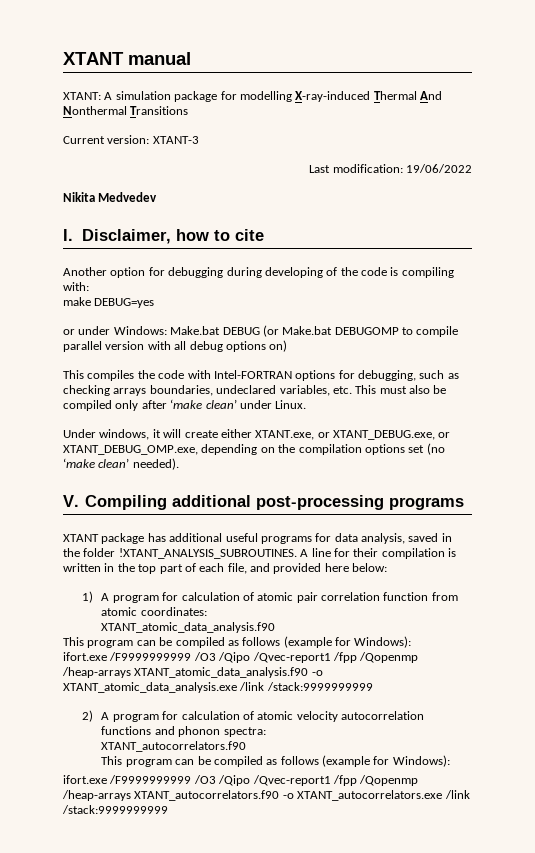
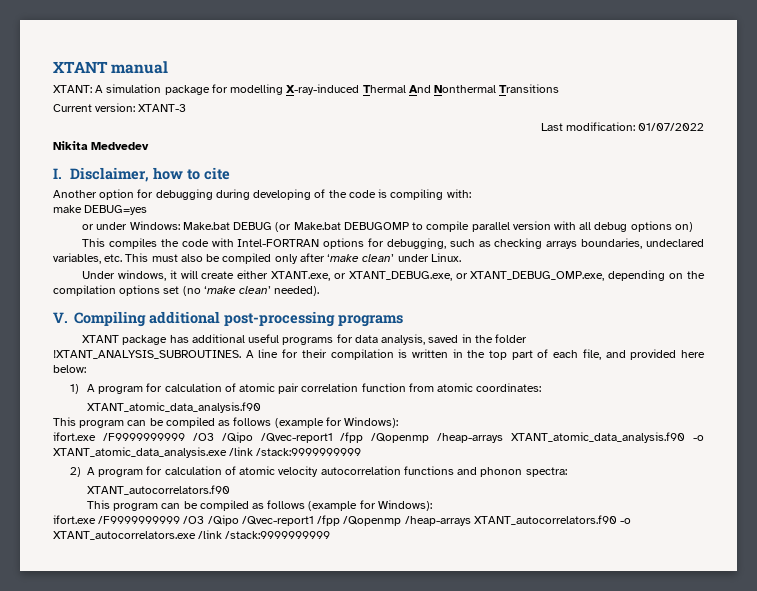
- Last modification: 19/06/2022
+ Last modification: 01/07/2022

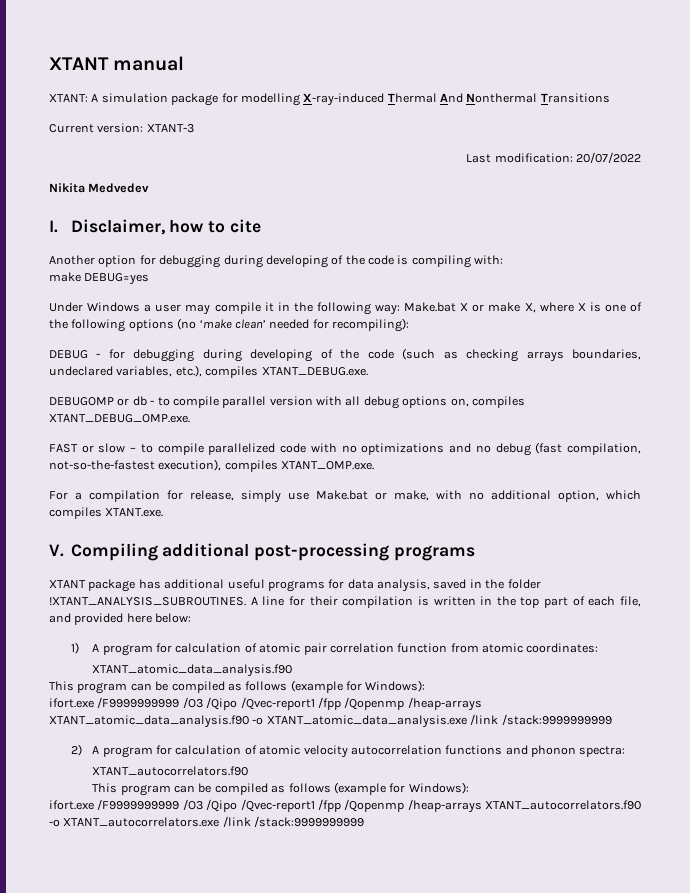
- Last modification: 01/07/2022
+ Last modification: 20/07/2022
- or under Windows: Make.bat DEBUG (or Make.bat DEBUGOMP to compile parallel version with all debug options on)
- This compiles the code with Intel-FORTRAN options for debugging, such as checking arrays boundaries, undeclared variables, etc. This must also be compiled only after ‘make clean’ under Linux.
- Under windows, it will create either XTANT.exe, or XTANT_DEBUG.exe, or XTANT_DEBUG_OMP.exe, depending on the compilation options set (no ‘make clean’ needed).
+ Under Windows a user may compile it in the following way: Make.bat X or make X, where X is one of the following options (no ‘make clean’ needed for recompiling):
+ DEBUG - for debugging during developing of the code (such as checking arrays boundaries, undeclared variables, etc.), compiles XTANT_DEBUG.exe.
+ DEBUGOMP or db - to compile parallel version with all debug options on, compiles XTANT_DEBUG_OMP.exe.
+ FAST or slow – to compile parallelized code with no optimizations and no debug (fast compilation, not-so-the-fastest execution), compiles XTANT_OMP.exe.
+ For a compilation for release, simply use Make.bat or make, with no additional option, which compiles XTANT.exe.

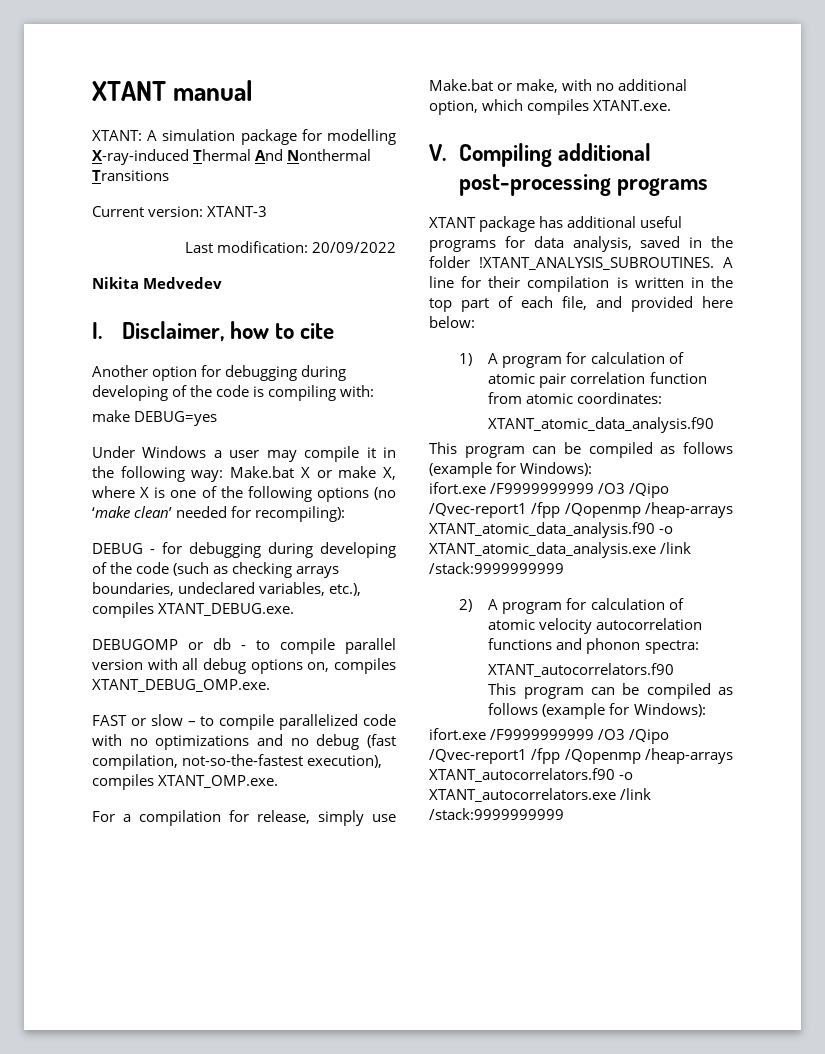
- Last modification: 20/07/2022
+ Last modification: 20/09/2022

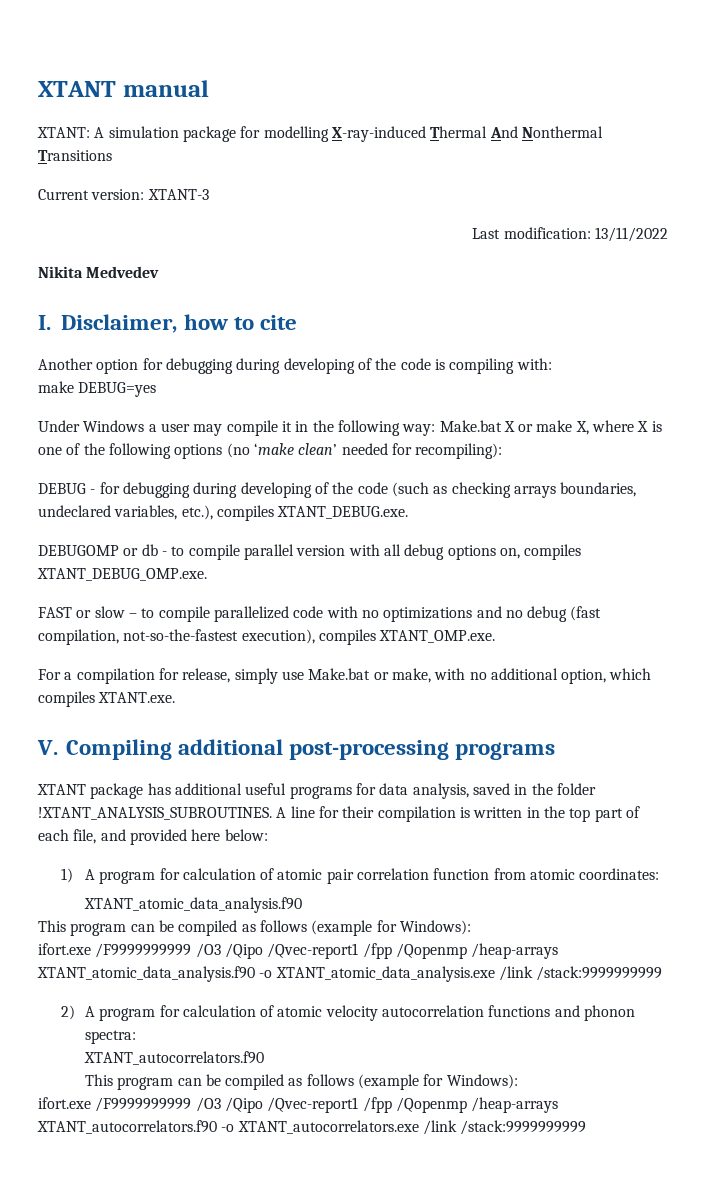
- Last modification: 20/09/2022
+ Last modification: 13/11/2022

